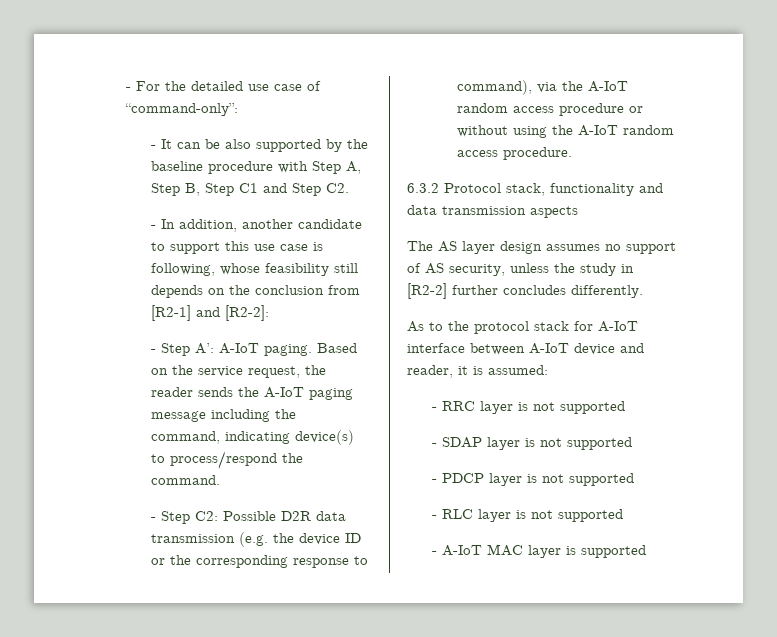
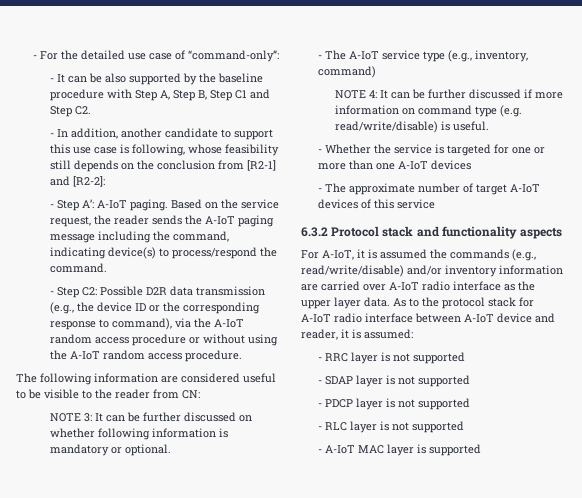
- - Step C2: Possible D2R data transmission (e.g. the device ID or the corresponding response to command), via the A-IoT random access procedure or without using the A-IoT random access procedure.
+ - Step C2: Possible D2R data transmission (e.g., the device ID or the corresponding response to command), via the A-IoT random access procedure or without using the A-IoT random access procedure.
- 6.3.2 Protocol stack, functionality and data transmission aspects
- The AS layer design assumes no support of AS security, unless the study in [R2-2] further concludes differently.
- As to the protocol stack for A-IoT interface between A-IoT device and reader, it is assumed:
+ The following information are considered useful to be visible to the reader from CN:
+ NOTE 3: It can be further discussed on whether following information is mandatory or optional.
+ - The A-IoT service type (e.g., inventory, command)
+ NOTE 4: It can be further discussed if more information on command type (e.g. read/write/disable) is useful.
+ - Whether the service is targeted for one or more than one A-IoT devices
+ - The approximate number of target A-IoT devices of this service
+ 6.3.2 Protocol stack and functionality aspects
+ For A-IoT, it is assumed the commands (e.g., read/write/disable) and/or inventory information are carried over A-IoT radio interface as the upper layer data. As to the protocol stack for A-IoT radio interface between A-IoT device and reader, it is assumed:

